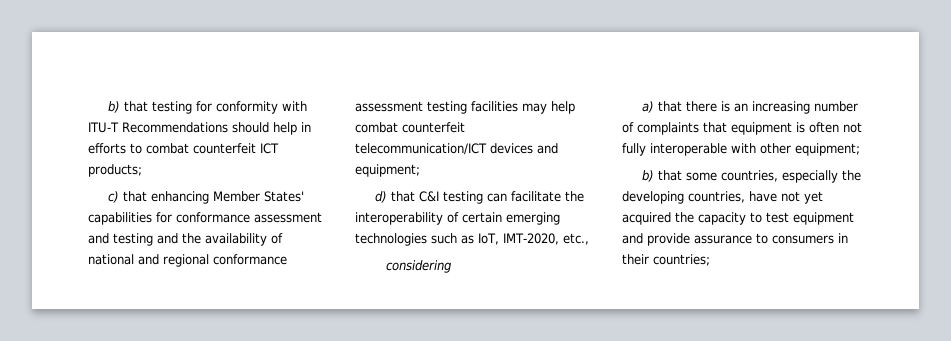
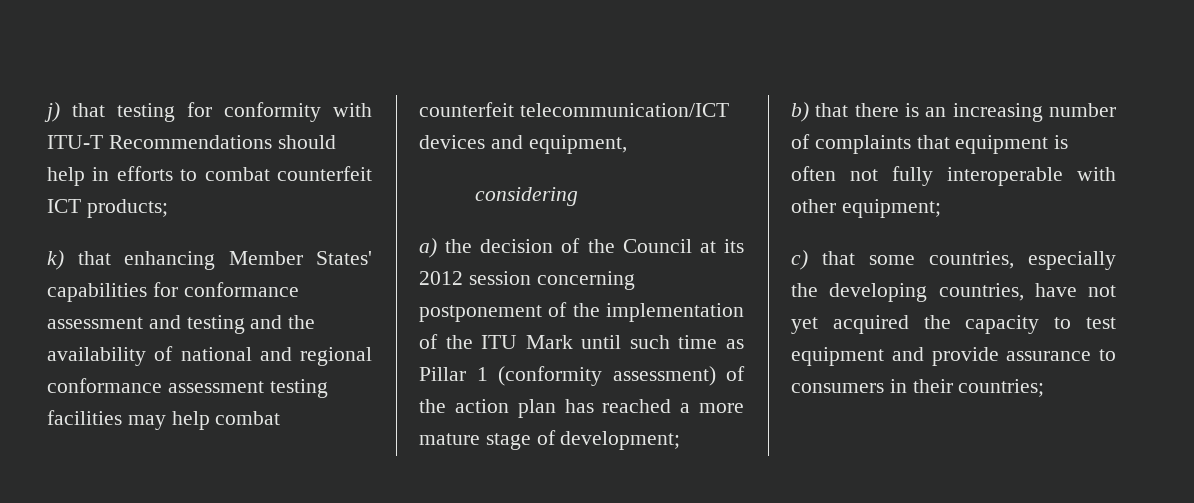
- b) that testing for conformity with ITU-T Recommendations should help in efforts to combat counterfeit ICT products;
+ j) that testing for conformity with ITU-T Recommendations should help in efforts to combat counterfeit ICT products;
- c) that enhancing Member States' capabilities for conformance assessment and testing and the availability of national and regional conformance assessment testing facilities may help combat counterfeit telecommunication/ICT devices and equipment;
- d) that C&I testing can facilitate the interoperability of certain emerging technologies such as IoT, IMT-2020, etc.,
+ k) that enhancing Member States' capabilities for conformance assessment and testing and the availability of national and regional conformance assessment testing facilities may help combat counterfeit telecommunication/ICT devices and equipment,
  considering
- a) that there is an increasing number of complaints that equipment is often not fully interoperable with other equipment;
+ a) the decision of the Council at its 2012 session concerning postponement of the implementation of the ITU Mark until such time as Pillar 1 (conformity assessment) of the action plan has reached a more mature stage of development;
+ b) that there is an increasing number of complaints that equipment is often not fully interoperable with other equipment;
- b) that some countries, especially the developing countries, have not yet acquired the capacity to test equipment and provide assurance to consumers in their countries;
+ c) that some countries, especially the developing countries, have not yet acquired the capacity to test equipment and provide assurance to consumers in their countries;

